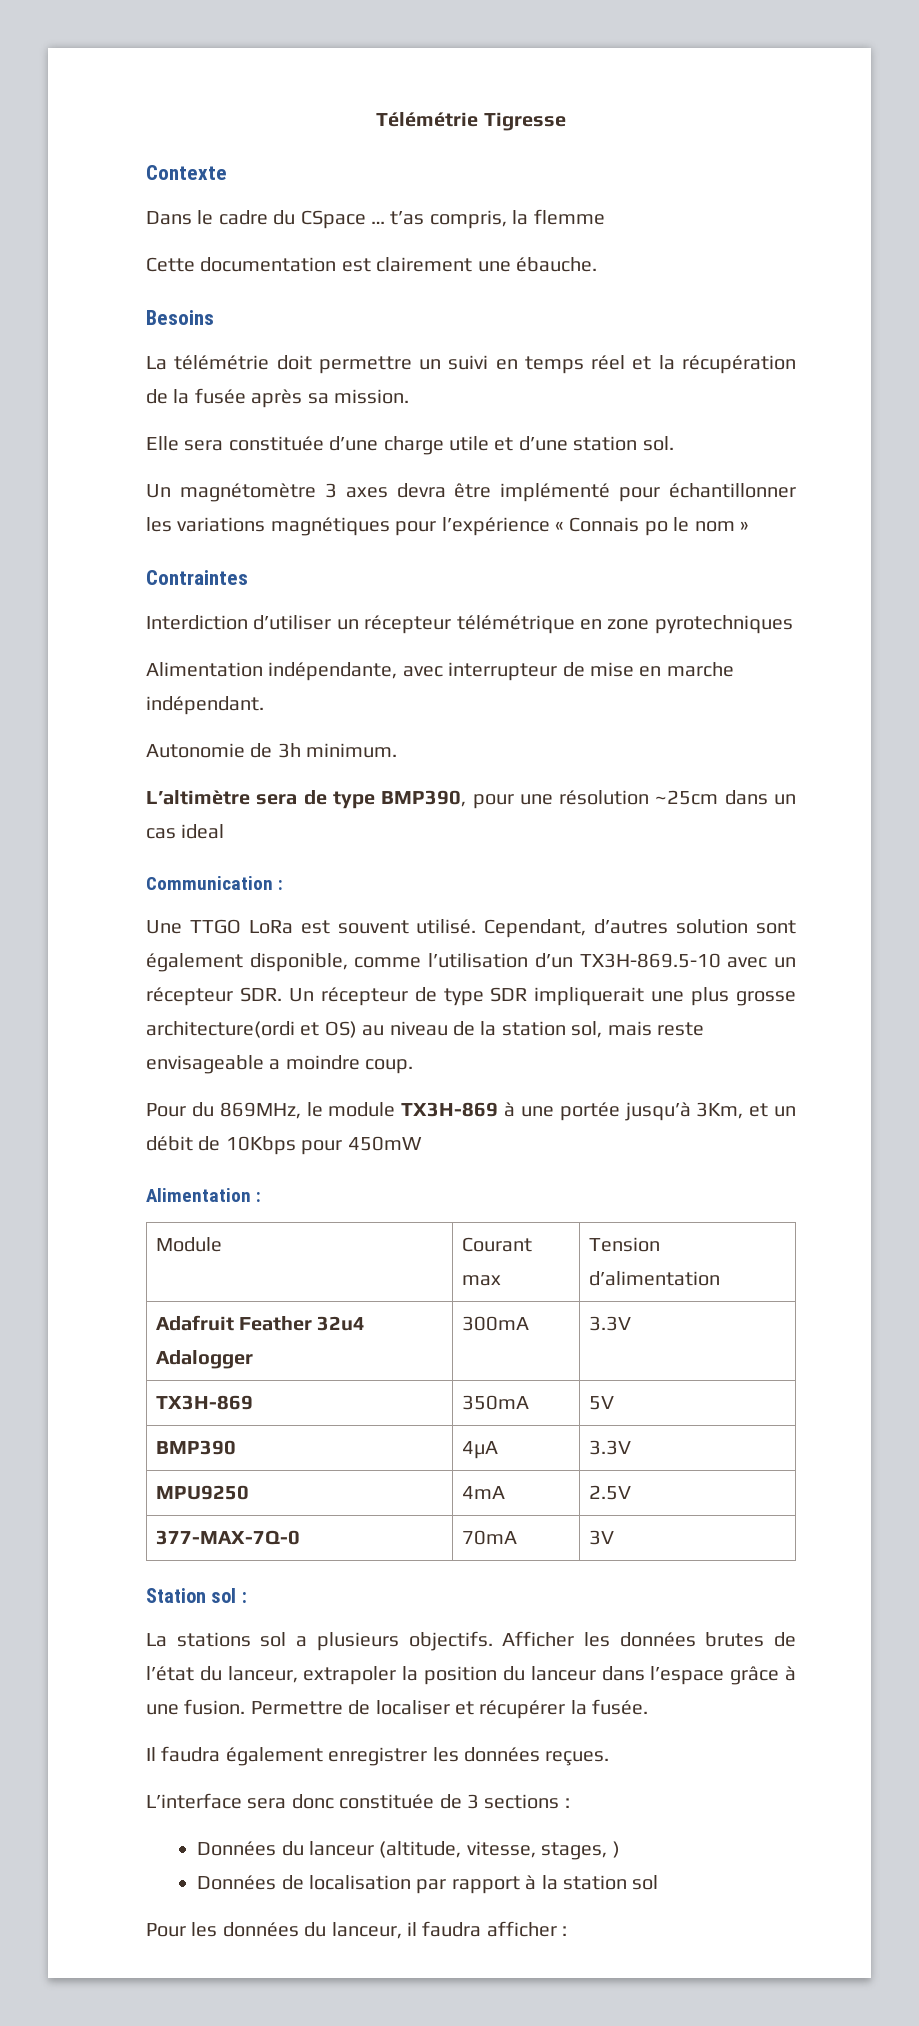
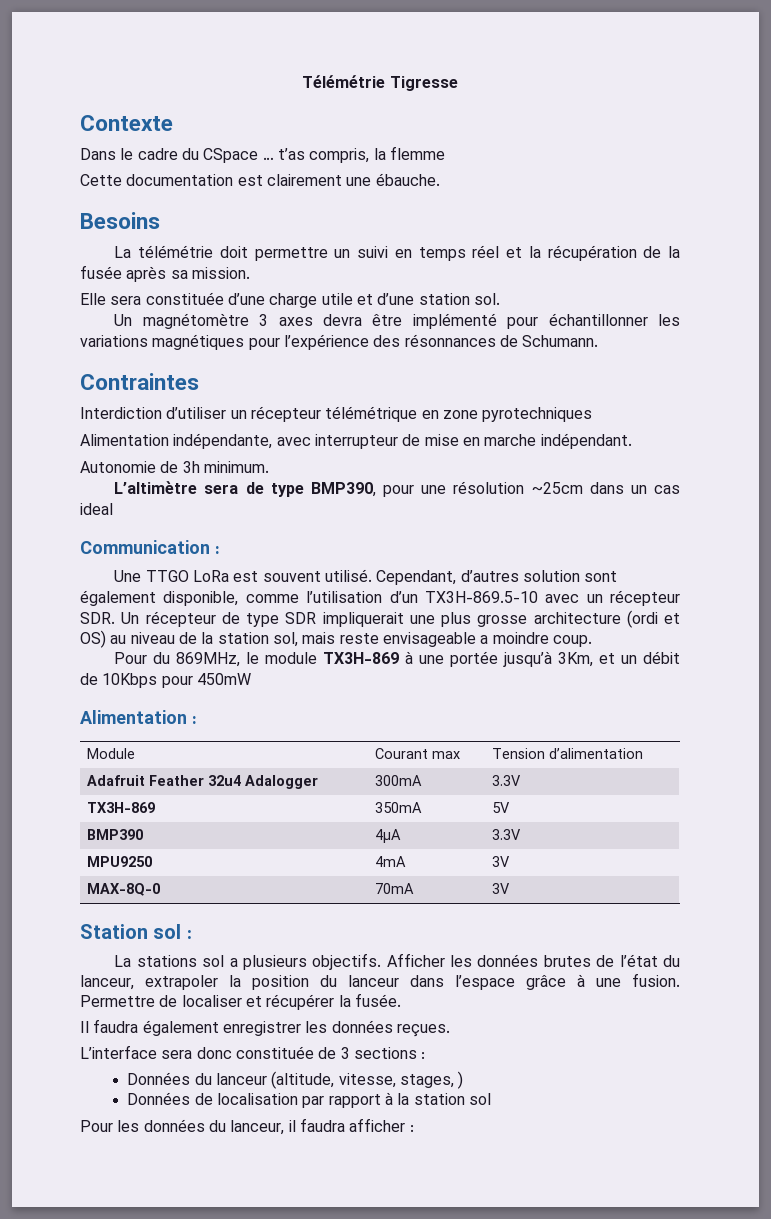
- Un magnétomètre 3 axes devra être implémenté pour échantillonner les variations magnétiques pour l’expérience « Connais po le nom »
+ Un magnétomètre 3 axes devra être implémenté pour échantillonner les variations magnétiques pour l’expérience des résonnances de Schumann.
- Cependant, d’autres solution sont également disponible, comme l’utilisation d’un TX3H-869.5-10 avec un récepteur SDR. Un récepteur de type SDR impliquerait une plus grosse architecture(ordi et OS) au niveau de la station sol, mais reste envisageable a moindre coup.
+ Cependant, d’autres solution sont également disponible, comme l’utilisation d’un TX3H-869.5-10 avec un récepteur SDR. Un récepteur de type SDR impliquerait une plus grosse architecture (ordi et OS) au niveau de la station sol, mais reste envisageable a moindre coup.
- MPU9250 | 4mA | 2.5V
- 377-MAX-7Q-0 | 70mA | 3V
+ MPU9250 | 4mA | 3V
+ MAX-8Q-0 | 70mA | 3V

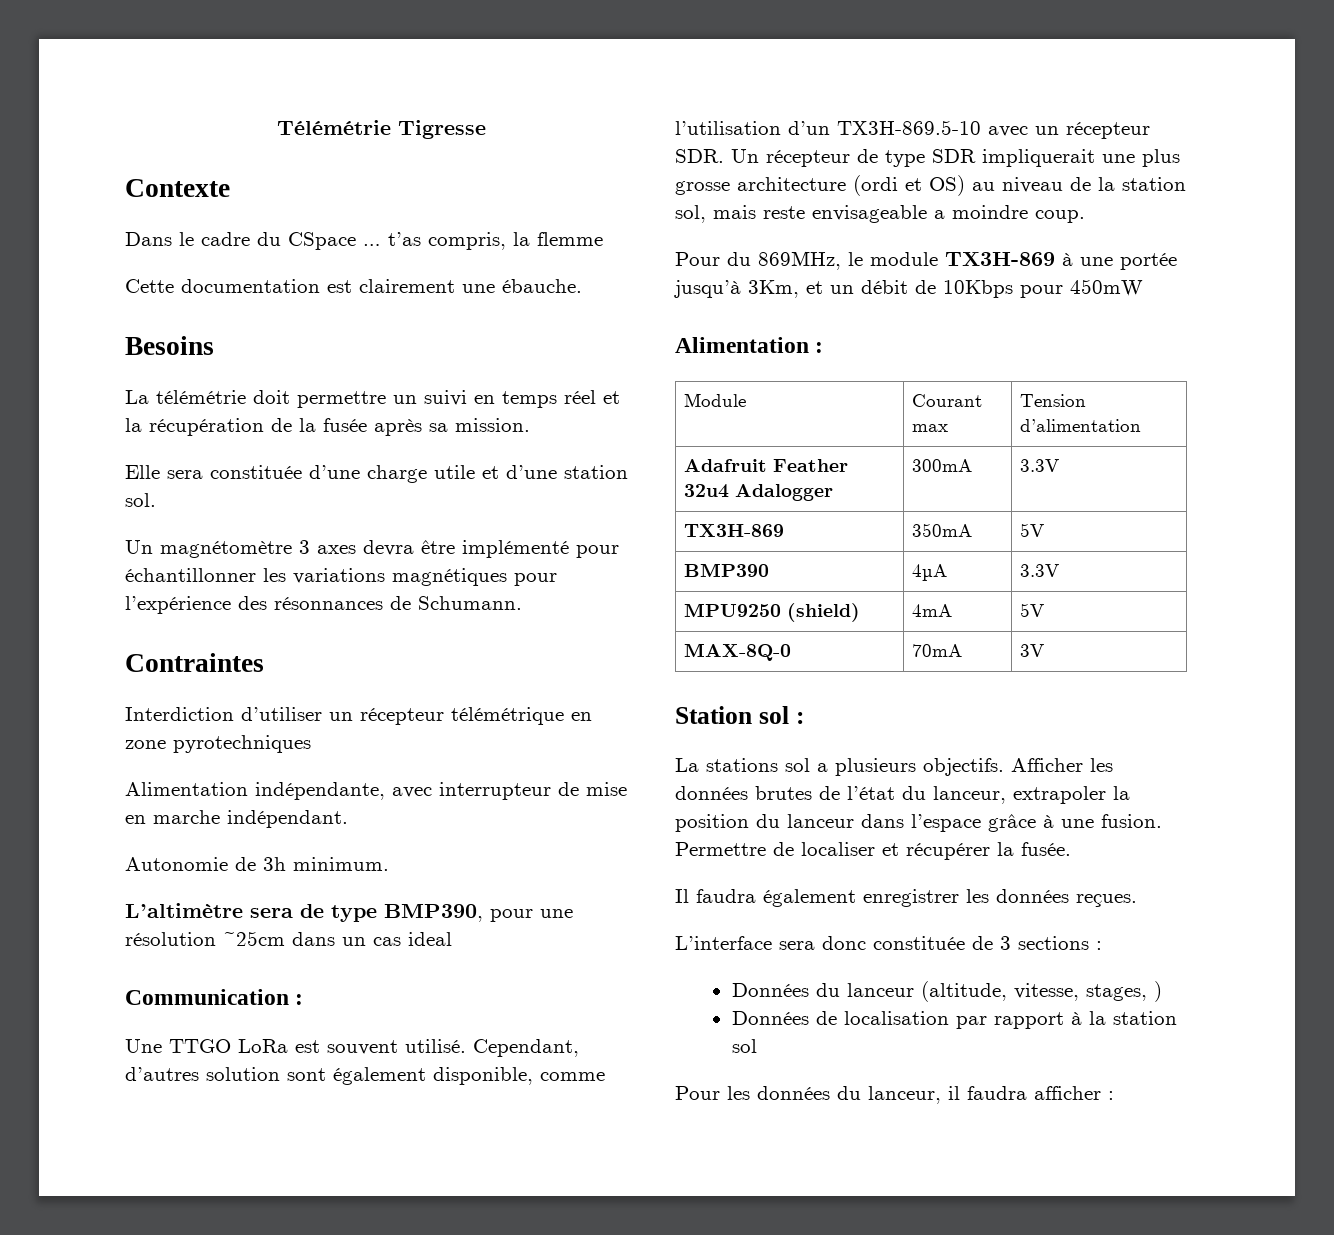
- MPU9250 | 4mA | 3V
+ MPU9250 (shield) | 4mA | 5V

